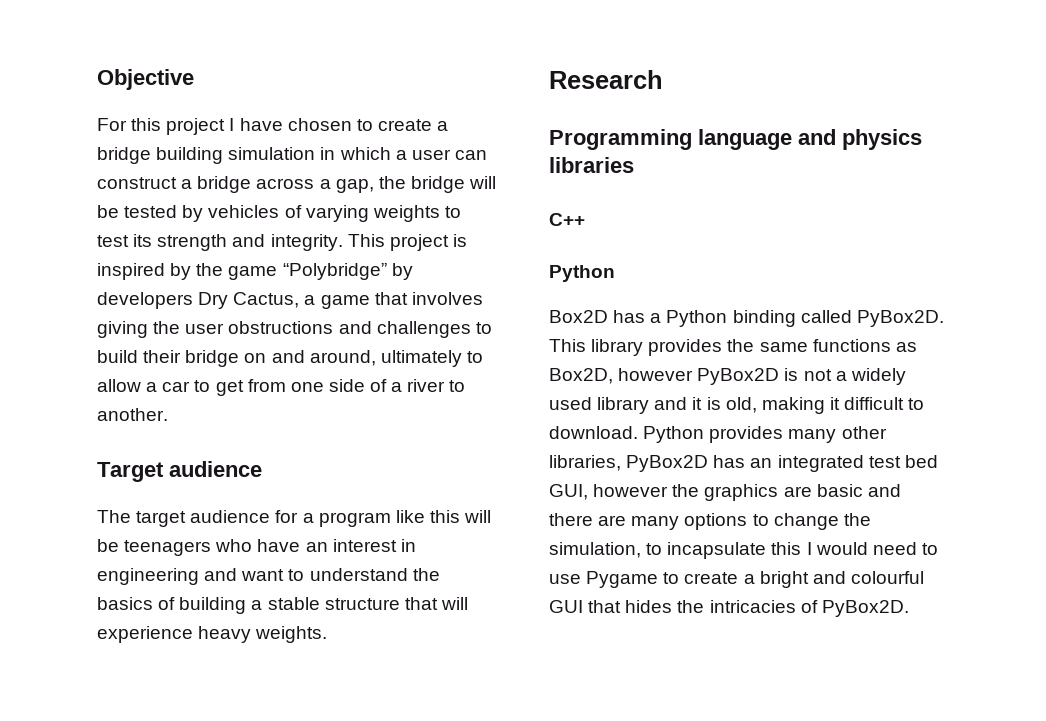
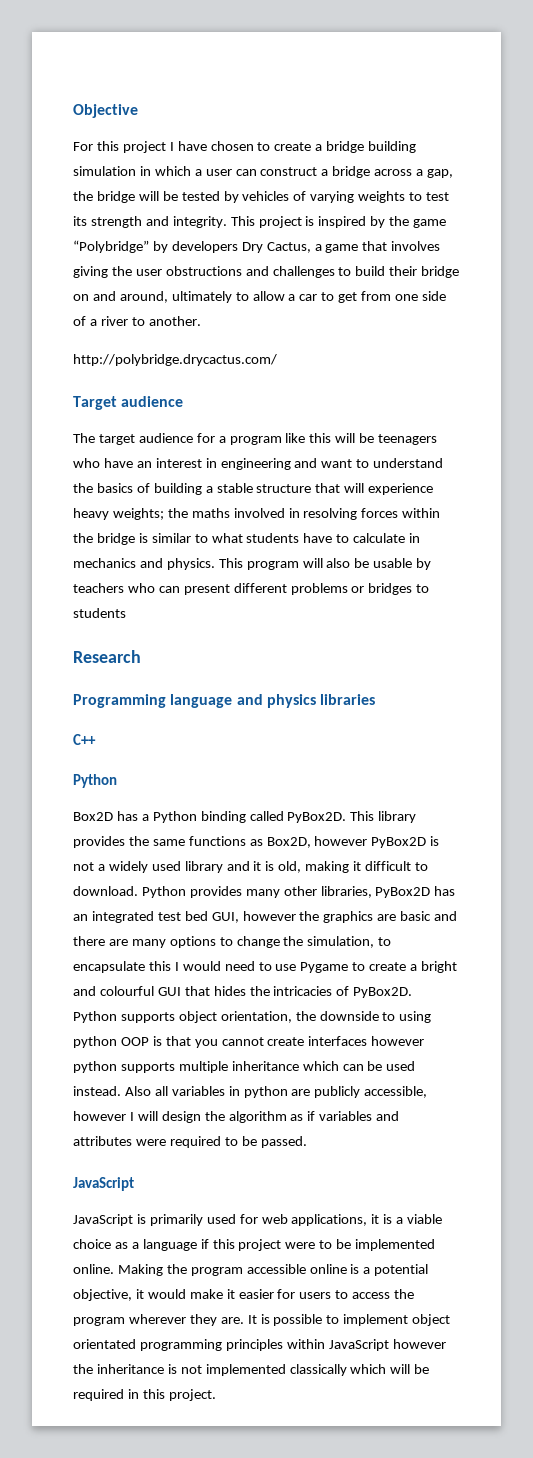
+ http://polybridge.drycactus.com/
- The target audience for a program like this will be teenagers who have an interest in engineering and want to understand the basics of building a stable structure that will experience heavy weights.
+ The target audience for a program like this will be teenagers who have an interest in engineering and want to understand the basics of building a stable structure that will experience heavy weights; the maths involved in resolving forces within the bridge is similar to what students have to calculate in mechanics and physics. This program will also be usable by teachers who can present different problems or bridges to students
- Python provides many other libraries, PyBox2D has an integrated test bed GUI, however the graphics are basic and there are many options to change the simulation, to incapsulate this I would need to use Pygame to create a bright and colourful GUI that hides the intricacies of PyBox2D.
+ Python provides many other libraries, PyBox2D has an integrated test bed GUI, however the graphics are basic and there are many options to change the simulation, to encapsulate this I would need to use Pygame to create a bright and colourful GUI that hides the intricacies of PyBox2D.
+ Python supports object orientation, the downside to using python OOP is that you cannot create interfaces however python supports multiple inheritance which can be used instead. Also all variables in python are publicly accessible, however I will design the algorithm as if variables and attributes were required to be passed.
+ JavaScript
+ JavaScript is primarily used for web applications, it is a viable choice as a language if this project were to be implemented online. Making the program accessible online is a potential objective, it would make it easier for users to access the program wherever they are. It is possible to implement object orientated programming principles within JavaScript however the inheritance is not implemented classically which will be required in this project.

